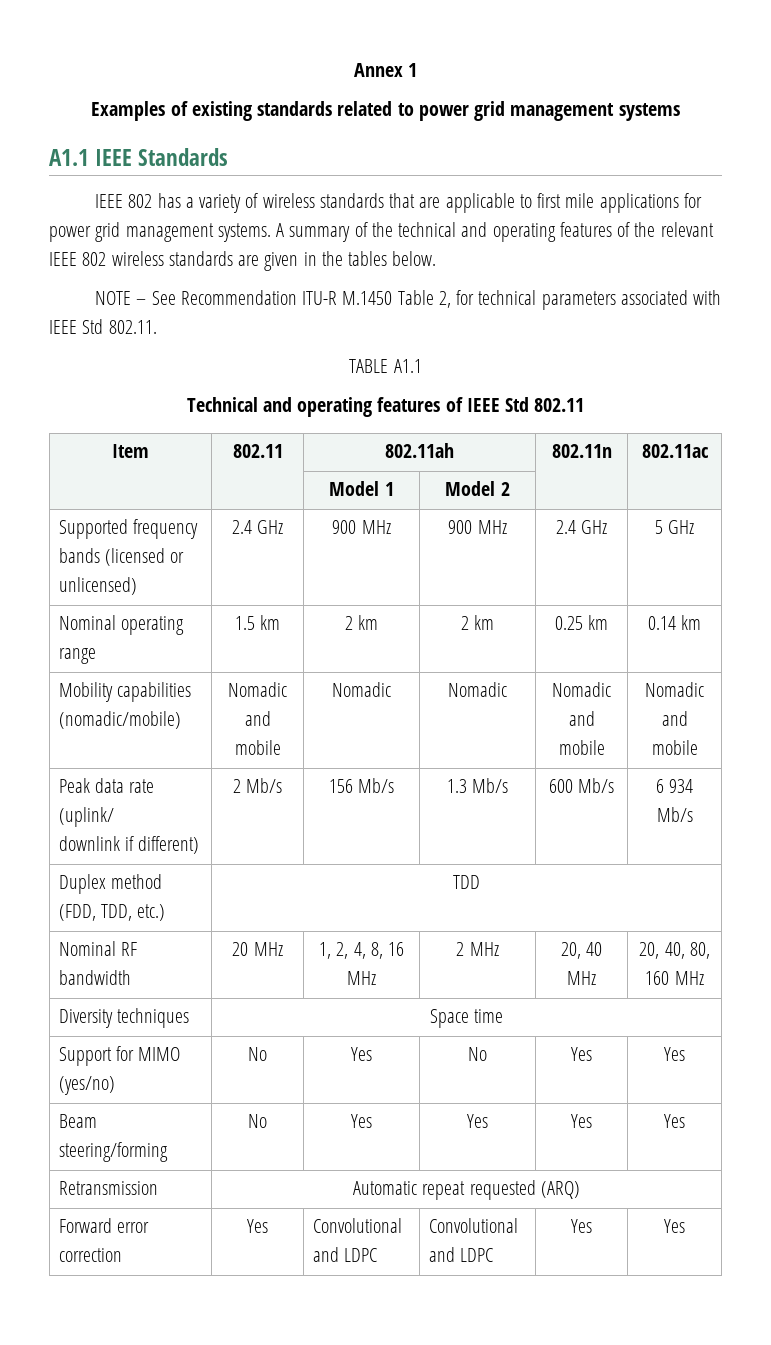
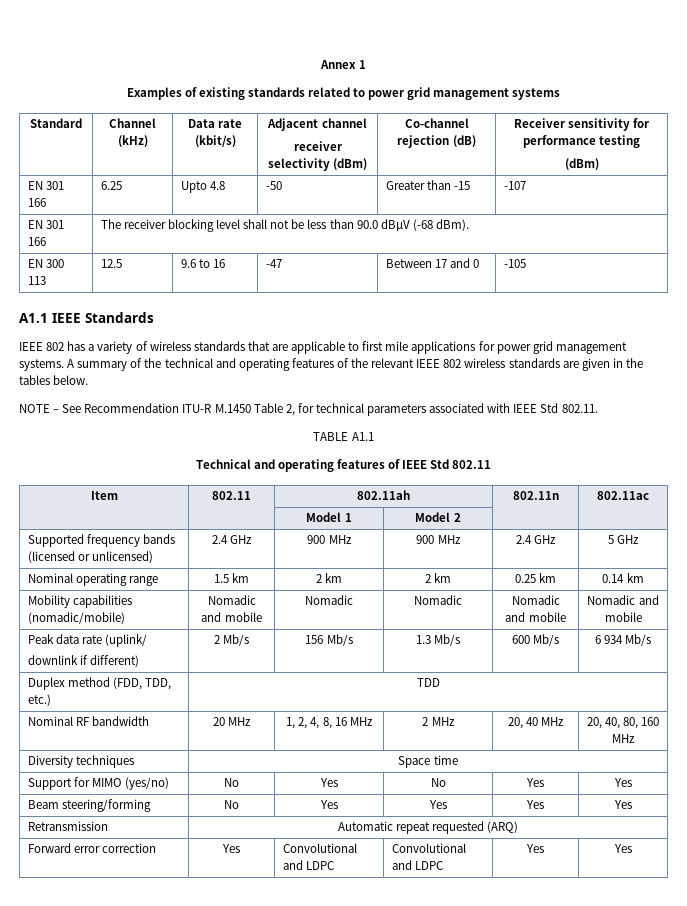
+ Standard | Channel (kHz) | Data rate (kbit/s) | Adjacent channel
+ receiver selectivity (dBm) | Co-channel rejection (dB) | Receiver sensitivity for performance testing
+ (dBm)
+ EN 301 166 | 6.25 | Upto 4.8 | -50 | Greater than -15 | -107
+ EN 301 166 | The receiver blocking level shall not be less than 90.0 dBµV (-68 dBm).
+ EN 300 113 | 12.5 | 9.6 to 16 | -47 | Between 17 and 0 | -105

